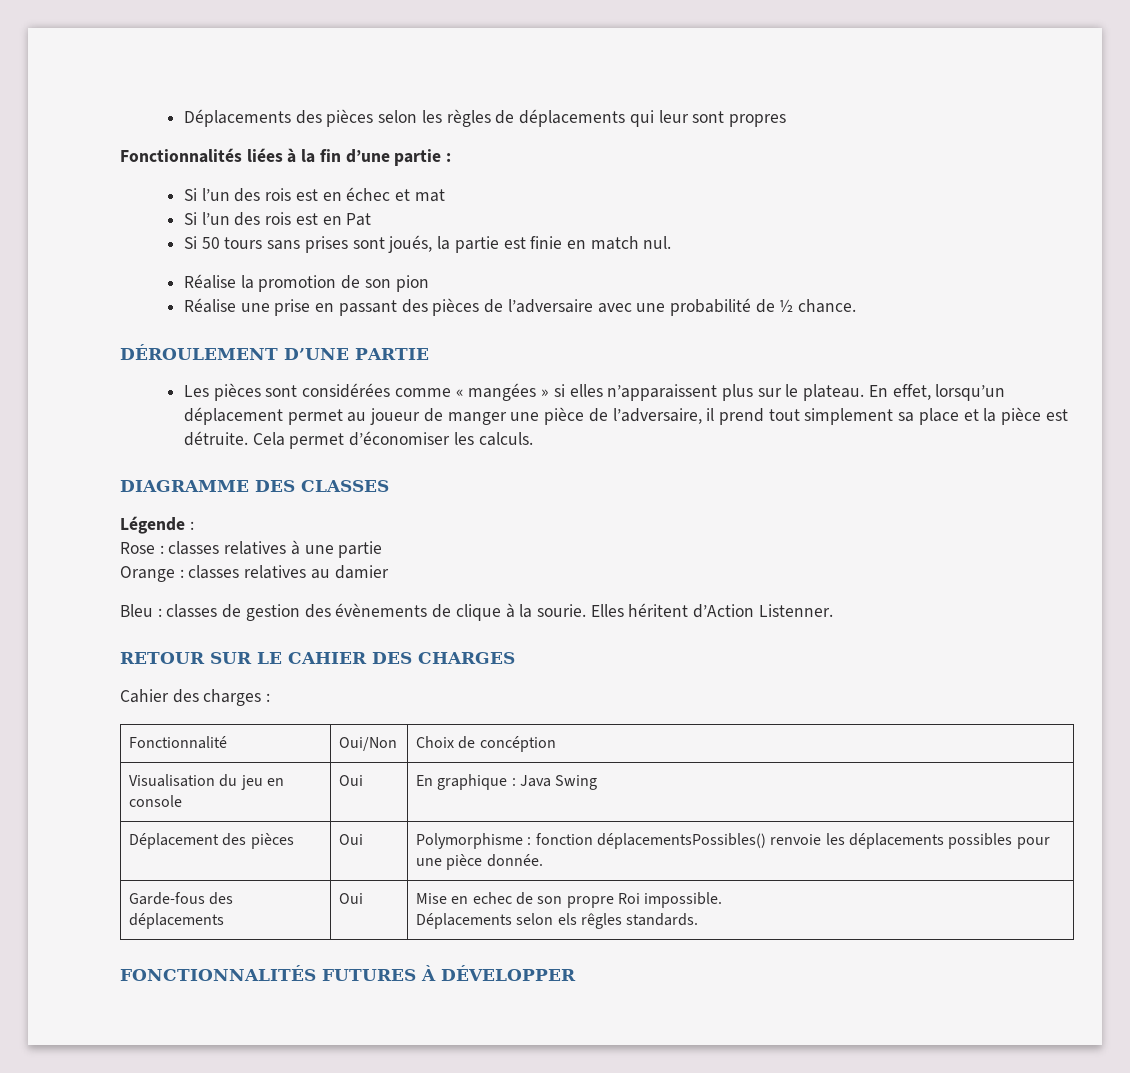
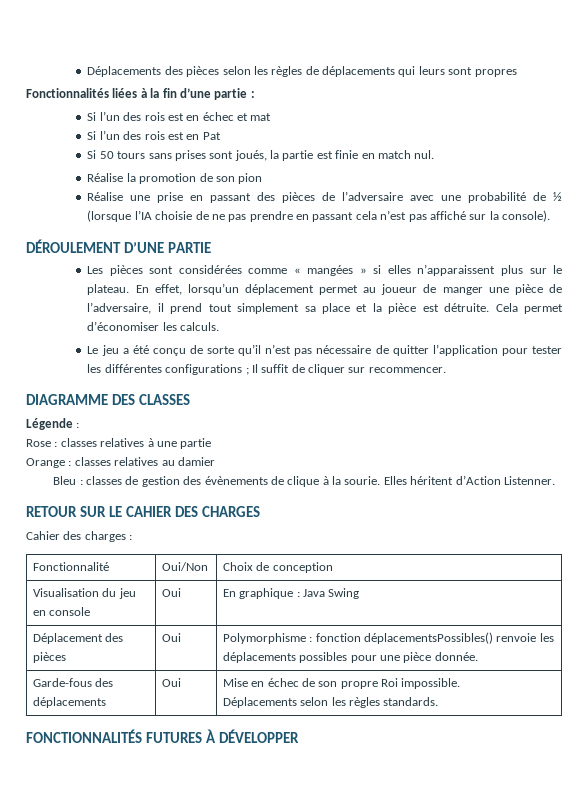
- Déplacements des pièces selon les règles de déplacements qui leur sont propres
+ Déplacements des pièces selon les règles de déplacements qui leurs sont propres
- Réalise une prise en passant des pièces de l’adversaire avec une probabilité de ½ chance.
+ Réalise une prise en passant des pièces de l’adversaire avec une probabilité de ½ (lorsque l’IA choisie de ne pas prendre en passant cela n’est pas affiché sur la console).
+ Le jeu a été conçu de sorte qu’il n’est pas nécessaire de quitter l’application pour tester les différentes configurations ; Il suffit de cliquer sur recommencer.
- Fonctionnalité | Oui/Non | Choix de concéption
+ Fonctionnalité | Oui/Non | Choix de conception
- Garde-fous des déplacements | Oui | Mise en echec de son propre Roi impossible.
- Déplacements selon els rêgles standards.
+ Garde-fous des déplacements | Oui | Mise en échec de son propre Roi impossible.
+ Déplacements selon les règles standards.

